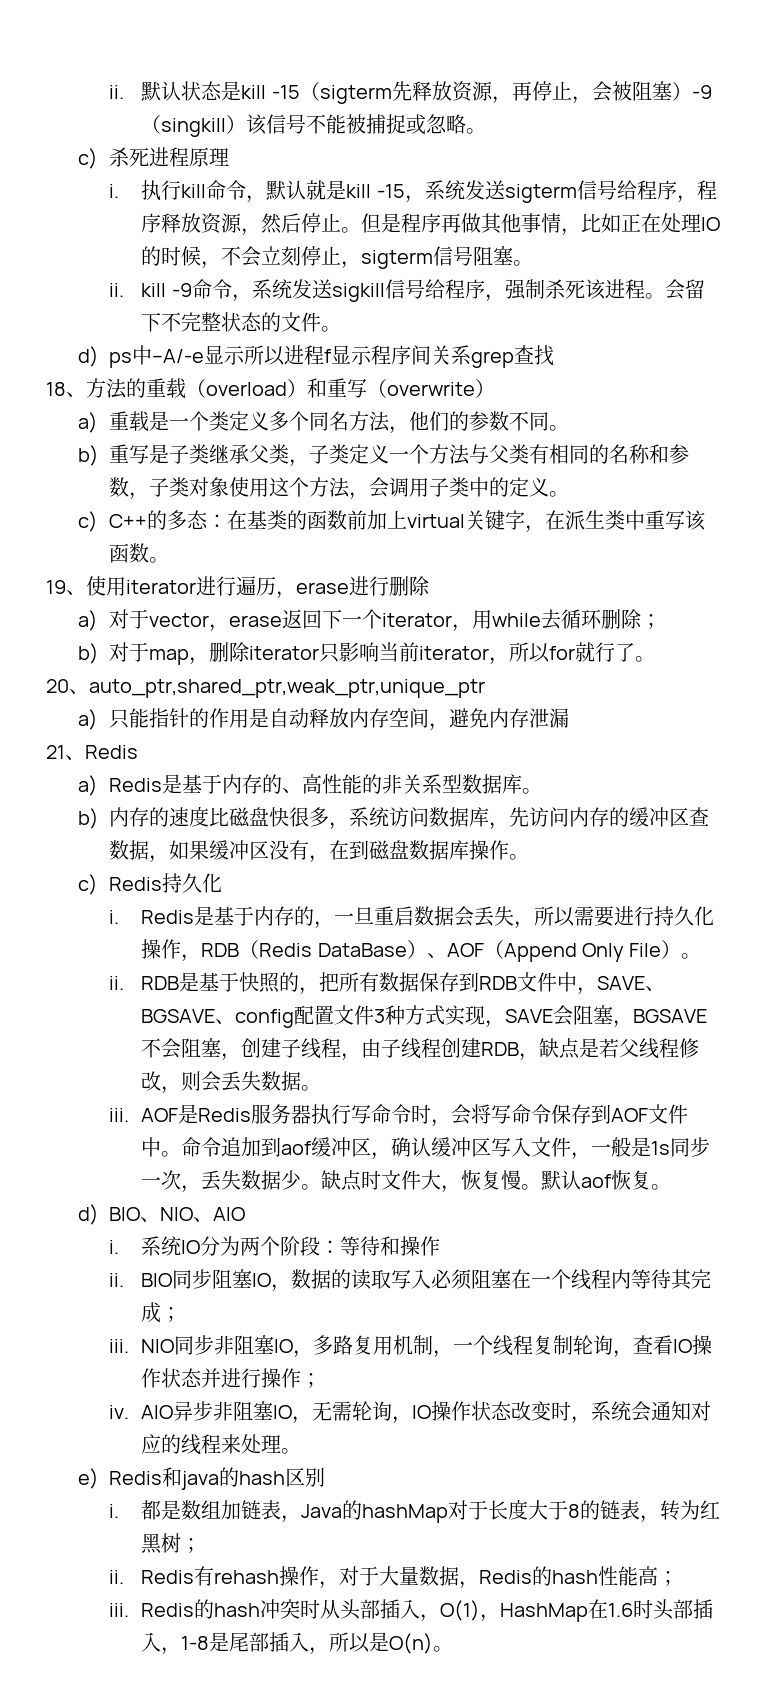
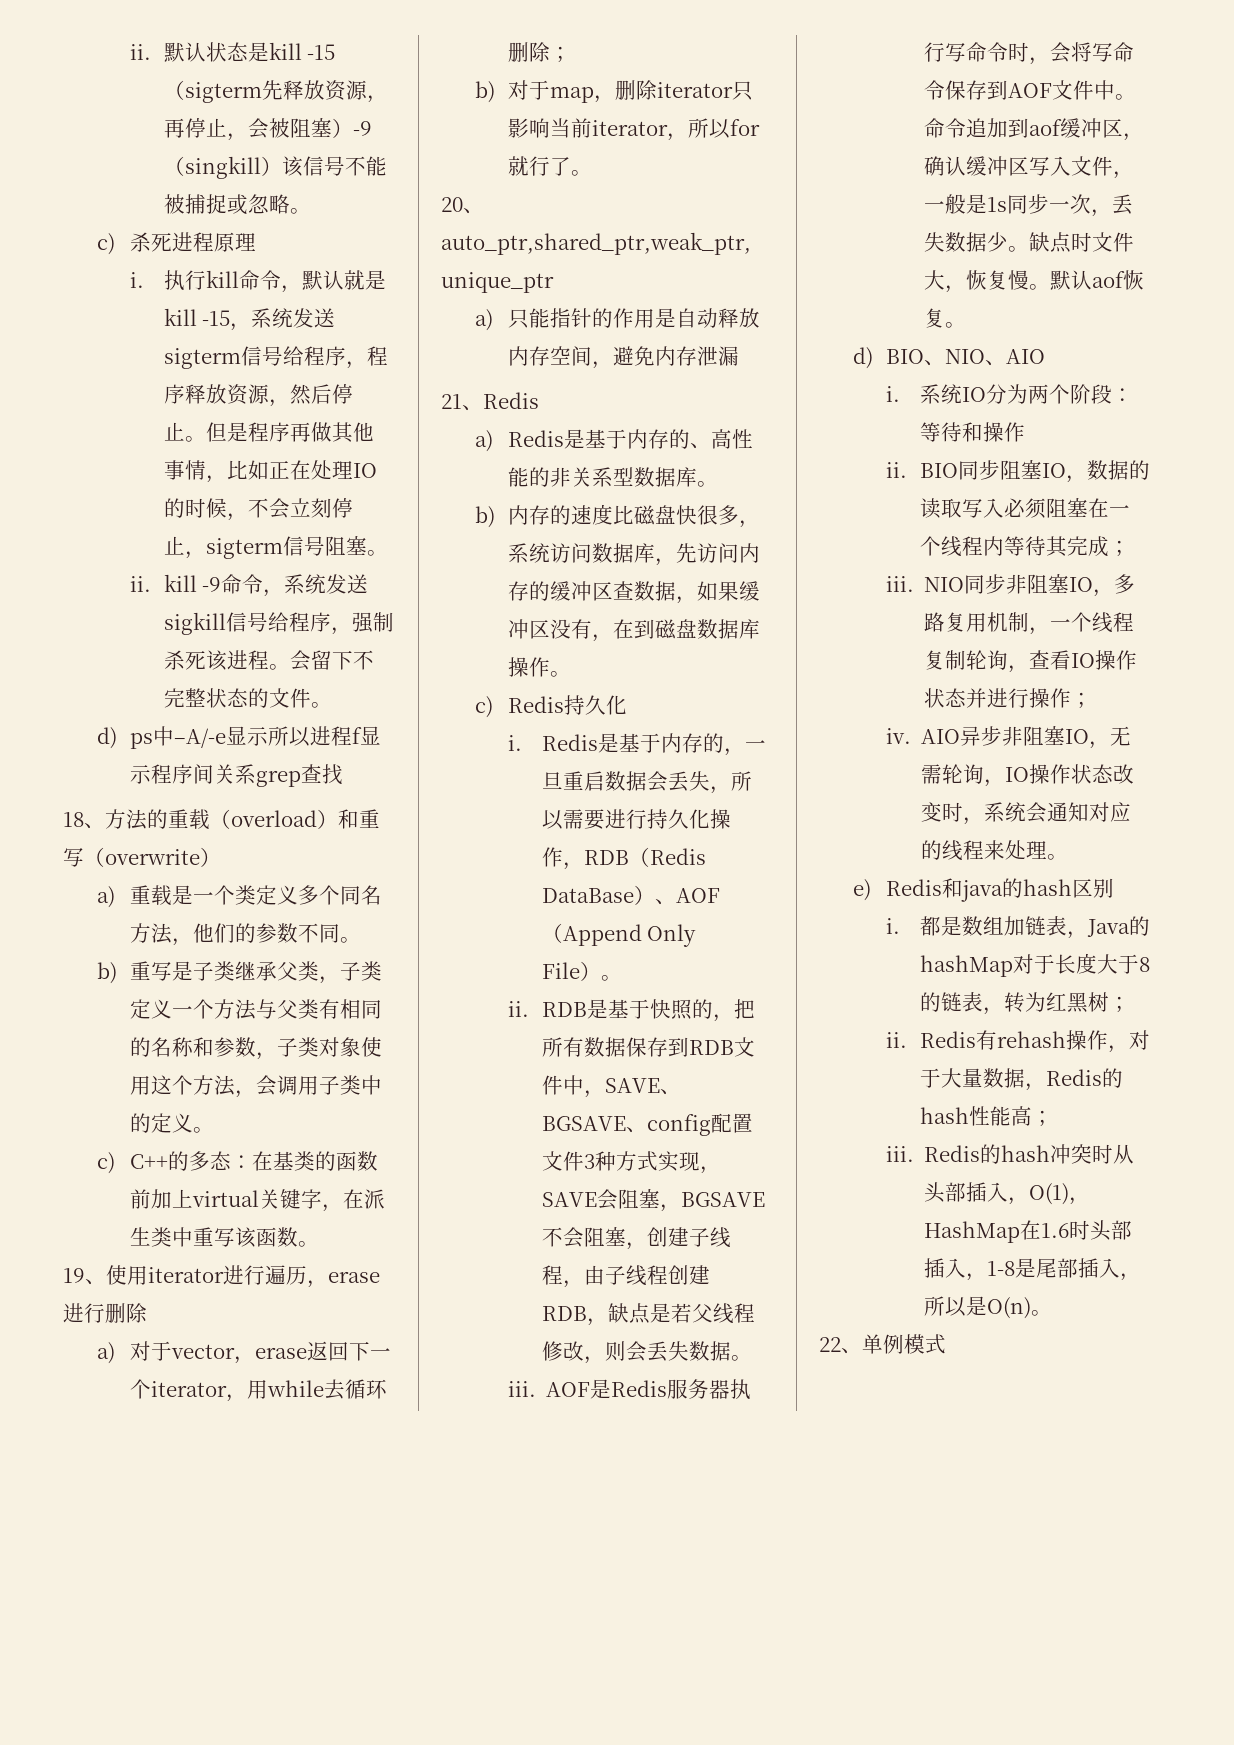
+ 22、单例模式

